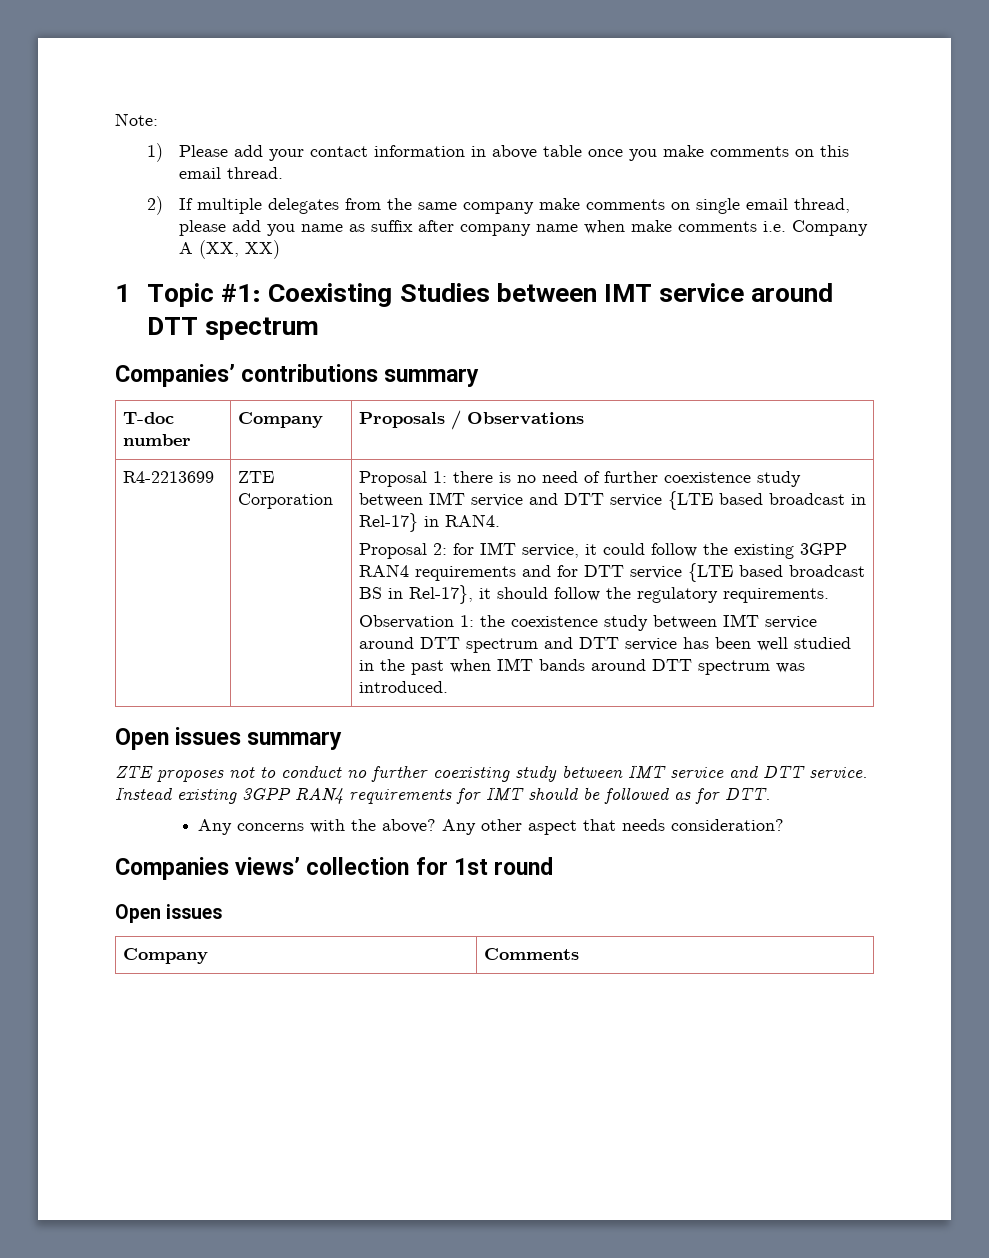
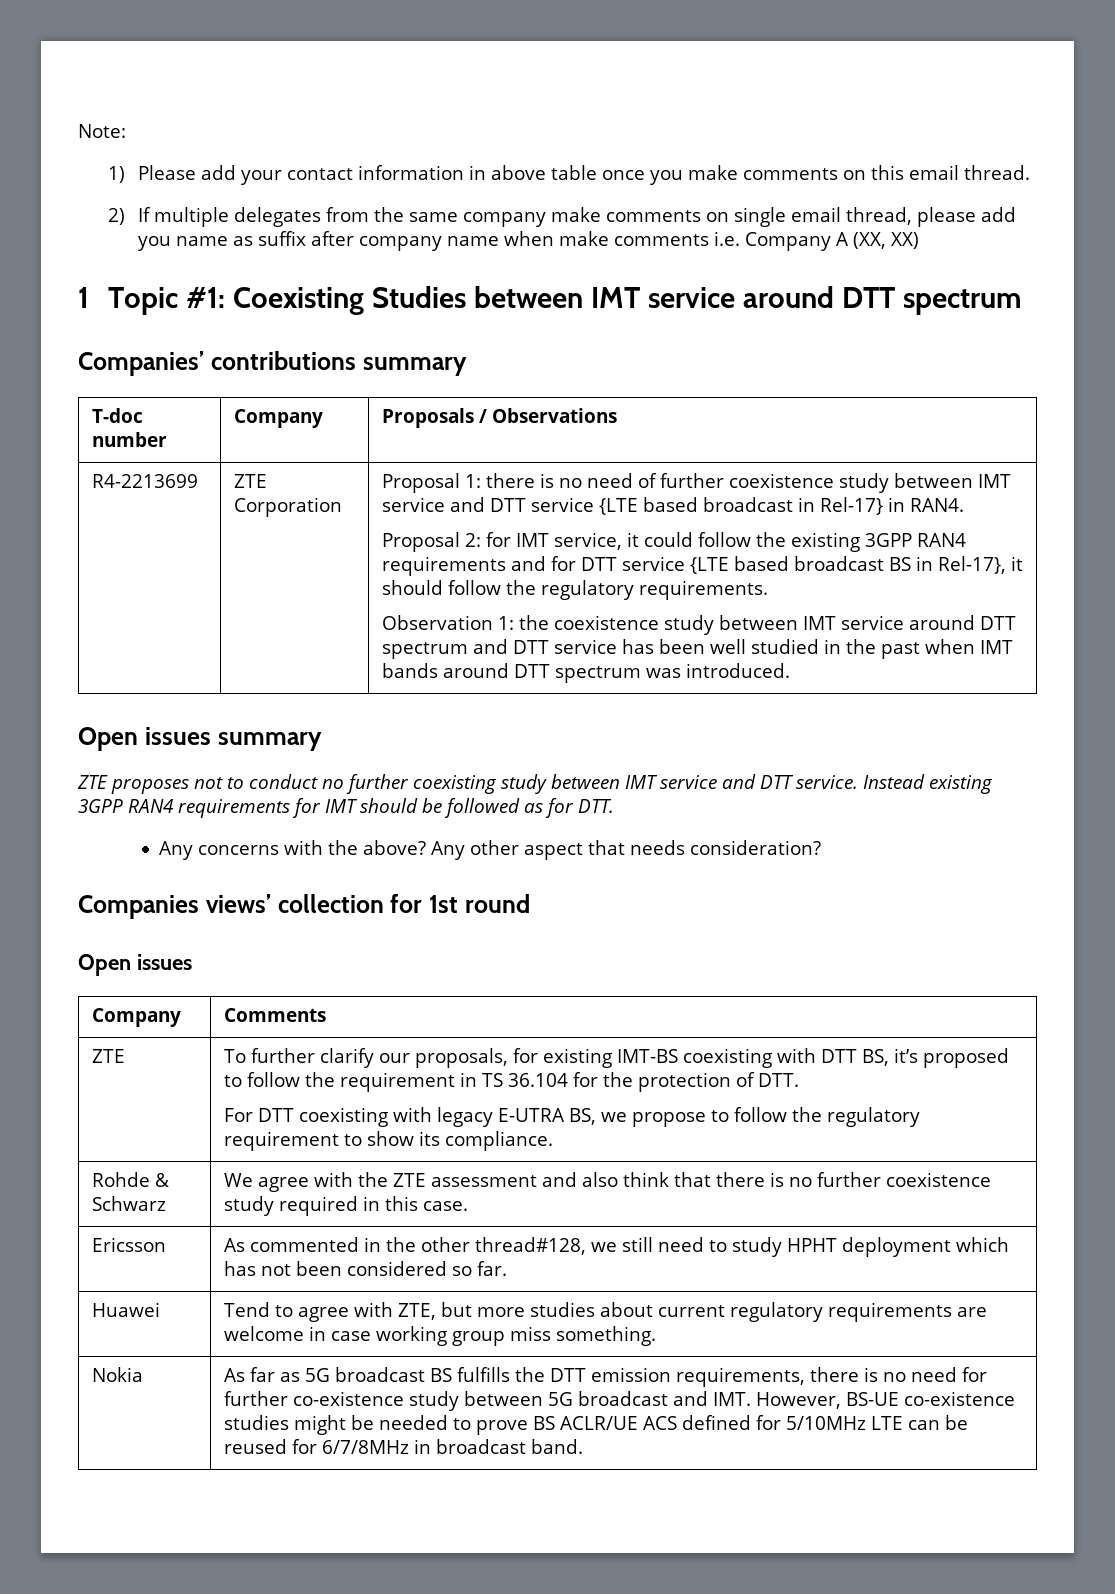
+ ZTE | To further clarify our proposals, for existing IMT-BS coexisting with DTT BS, it’s proposed to follow the requirement in TS 36.104 for the protection of DTT.
+ For DTT coexisting with legacy E-UTRA BS, we propose to follow the regulatory requirement to show its compliance.
+ Rohde & Schwarz | We agree with the ZTE assessment and also think that there is no further coexistence study required in this case.
+ Ericsson | As commented in the other thread#128, we still need to study HPHT deployment which has not been considered so far.
+ Huawei | Tend to agree with ZTE, but more studies about current regulatory requirements are welcome in case working group miss something.
+ Nokia | As far as 5G broadcast BS fulfills the DTT emission requirements, there is no need for further co-existence study between 5G broadcast and IMT. However, BS-UE co-existence studies might be needed to prove BS ACLR/UE ACS defined for 5/10MHz LTE can be reused for 6/7/8MHz in broadcast band.

